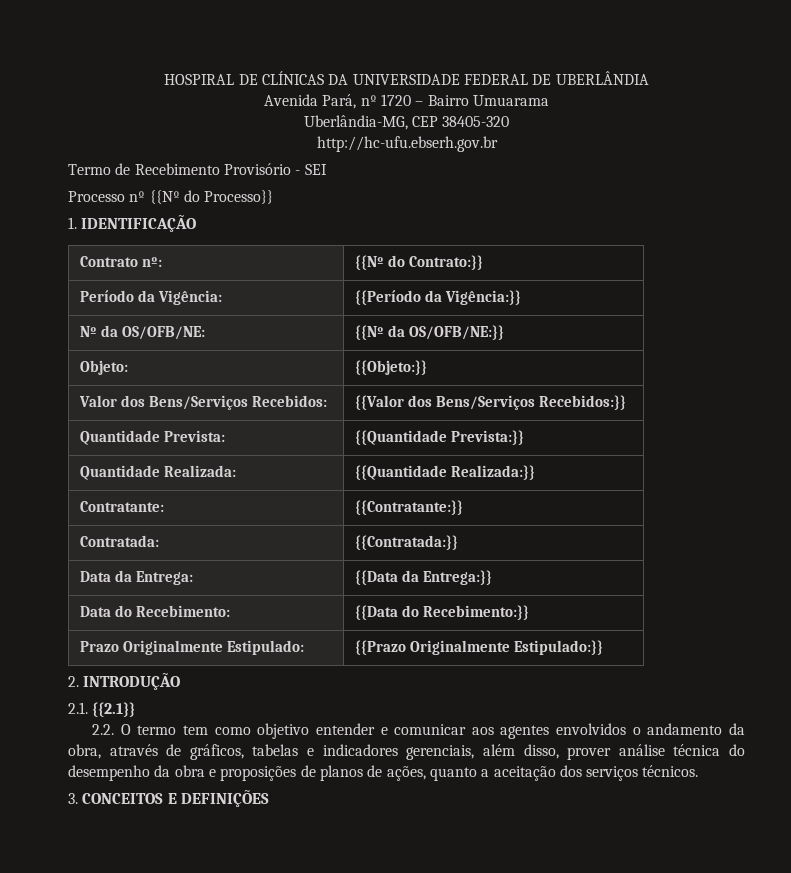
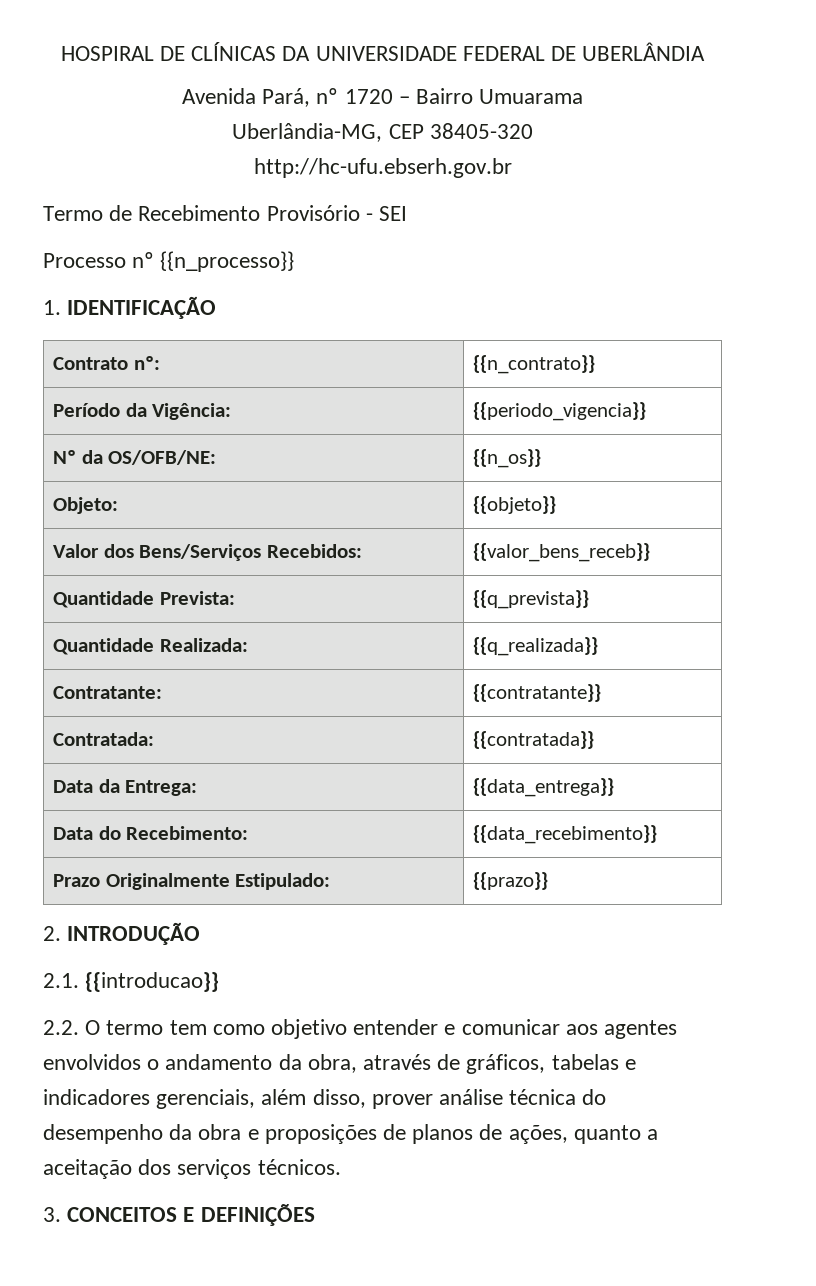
- Processo nº {{Nº do Processo}}
+ Processo nº {{n_processo}}
- Contrato nº: | {{Nº do Contrato:}}
+ Contrato nº: | {{n_contrato}}
- Período da Vigência: | {{Período da Vigência:}}
+ Período da Vigência: | {{periodo_vigencia}}
- Nº da OS/OFB/NE: | {{Nº da OS/OFB/NE:}}
+ Nº da OS/OFB/NE: | {{n_os}}
- Objeto: | {{Objeto:}}
+ Objeto: | {{objeto}}
- Valor dos Bens/Serviços Recebidos: | {{Valor dos Bens/Serviços Recebidos:}}
+ Valor dos Bens/Serviços Recebidos: | {{valor_bens_receb}}
- Quantidade Prevista: | {{Quantidade Prevista:}}
+ Quantidade Prevista: | {{q_prevista}}
- Quantidade Realizada: | {{Quantidade Realizada:}}
+ Quantidade Realizada: | {{q_realizada}}
- Contratante: | {{Contratante:}}
+ Contratante: | {{contratante}}
- Contratada: | {{Contratada:}}
+ Contratada: | {{contratada}}
- Data da Entrega: | {{Data da Entrega:}}
+ Data da Entrega: | {{data_entrega}}
- Data do Recebimento: | {{Data do Recebimento:}}
+ Data do Recebimento: | {{data_recebimento}}
- Prazo Originalmente Estipulado: | {{Prazo Originalmente Estipulado:}}
+ Prazo Originalmente Estipulado: | {{prazo}}
- 2.1. {{2.1}}
+ 2.1. {{introducao}}

